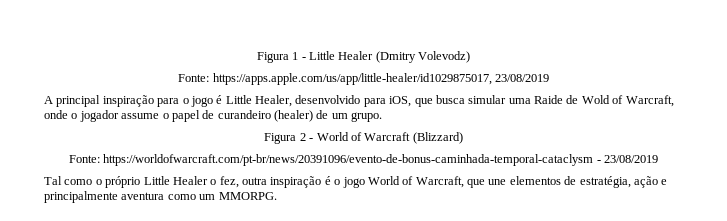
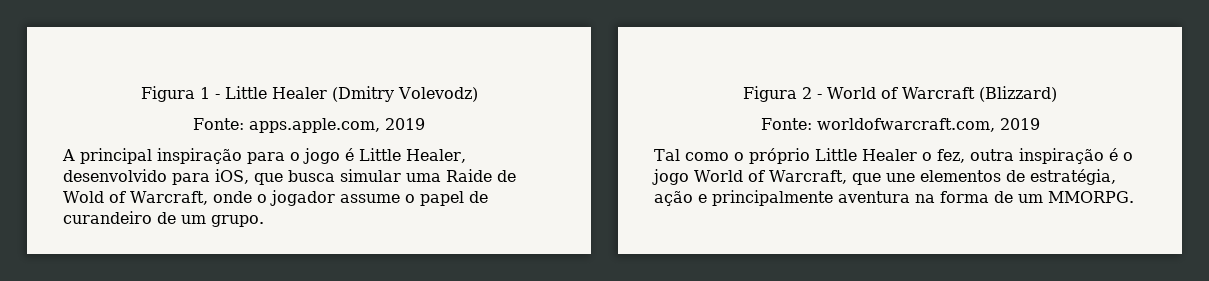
- Fonte: https://apps.apple.com/us/app/little-healer/id1029875017, 23/08/2019
+ Fonte: apps.apple.com, 2019
- A principal inspiração para o jogo é Little Healer, desenvolvido para iOS, que busca simular uma Raide de Wold of Warcraft, onde o jogador assume o papel de curandeiro (healer) de um grupo.
+ A principal inspiração para o jogo é Little Healer, desenvolvido para iOS, que busca simular uma Raide de Wold of Warcraft, onde o jogador assume o papel de curandeiro de um grupo.
- Fonte: https://worldofwarcraft.com/pt-br/news/20391096/evento-de-bonus-caminhada-temporal-cataclysm - 23/08/2019
+ Fonte: worldofwarcraft.com, 2019
- Tal como o próprio Little Healer o fez, outra inspiração é o jogo World of Warcraft, que une elementos de estratégia, ação e principalmente aventura como um MMORPG.
+ Tal como o próprio Little Healer o fez, outra inspiração é o jogo World of Warcraft, que une elementos de estratégia, ação e principalmente aventura na forma de um MMORPG.

